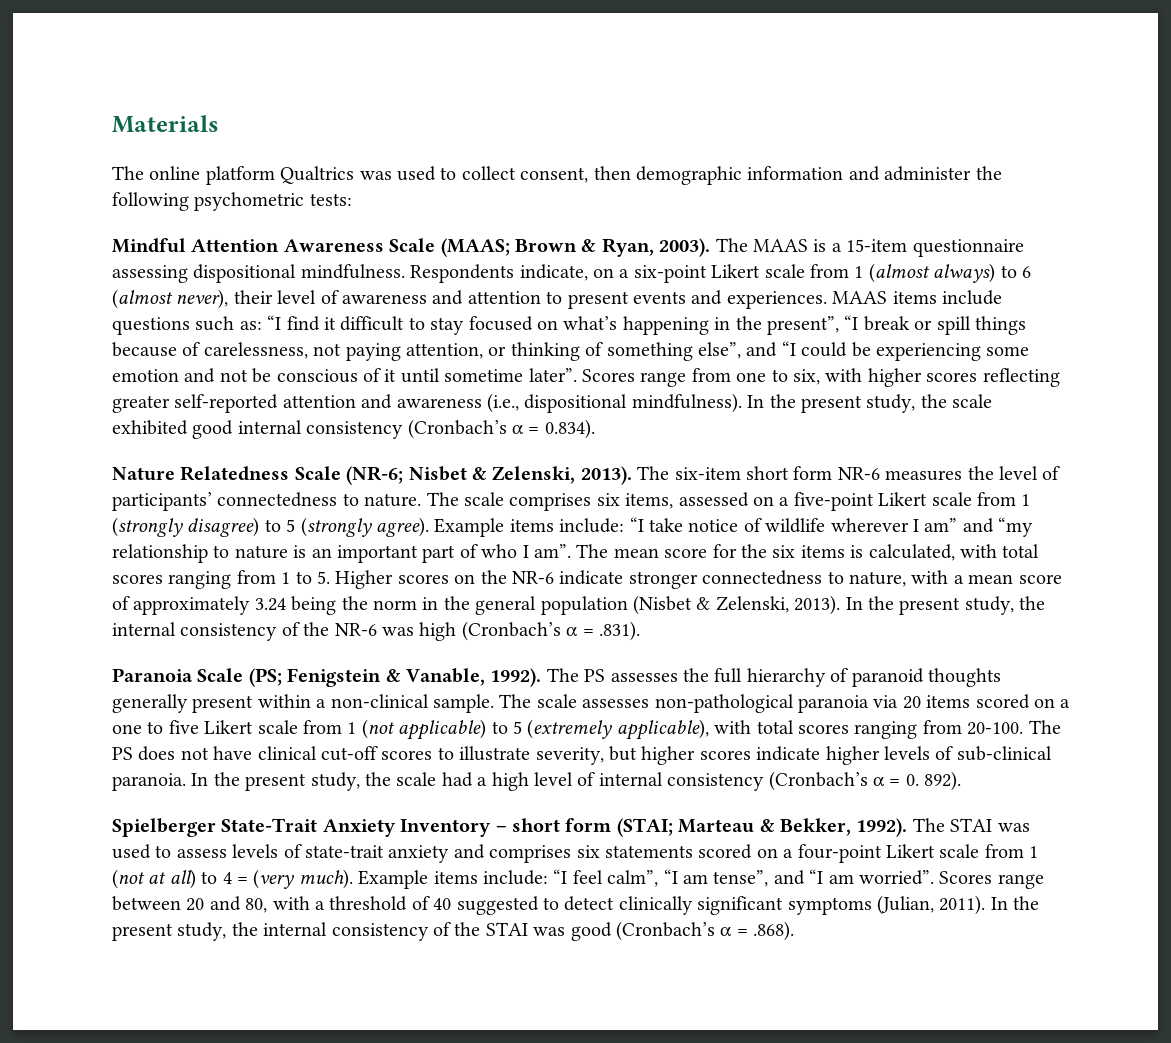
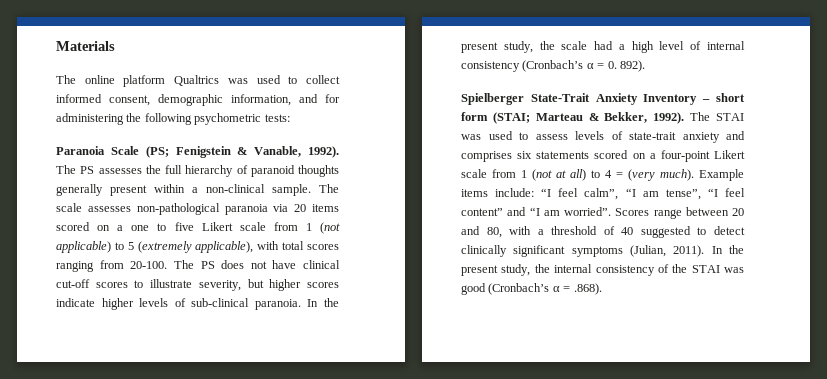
- The online platform Qualtrics was used to collect consent, then demographic information and administer the following psychometric tests:
- Mindful Attention Awareness Scale (MAAS; Brown & Ryan, 2003). The MAAS is a 15-item questionnaire assessing dispositional mindfulness. Respondents indicate, on a six-point Likert scale from 1 (almost always) to 6 (almost never), their level of awareness and attention to present events and experiences. MAAS items include questions such as: “I find it difficult to stay focused on what’s happening in the present”, “I break or spill things because of carelessness, not paying attention, or thinking of something else”, and “I could be experiencing some emotion and not be conscious of it until sometime later”. Scores range from one to six, with higher scores reflecting greater self-reported attention and awareness (i.e., dispositional mindfulness). In the present study, the scale exhibited good internal consistency (Cronbach’s α = 0.834).
- Nature Relatedness Scale (NR-6; Nisbet & Zelenski, 2013). The six-item short form NR-6 measures the level of participants’ connectedness to nature. The scale comprises six items, assessed on a five-point Likert scale from 1 (strongly disagree) to 5 (strongly agree). Example items include: “I take notice of wildlife wherever I am” and “my relationship to nature is an important part of who I am”. The mean score for the six items is calculated, with total scores ranging from 1 to 5. Higher scores on the NR-6 indicate stronger connectedness to nature, with a mean score of approximately 3.24 being the norm in the general population (Nisbet & Zelenski, 2013). In the present study, the internal consistency of the NR-6 was high (Cronbach’s α = .831).
+ The online platform Qualtrics was used to collect informed consent, demographic information, and for administering the following psychometric tests:
- Example items include: “I feel calm”, “I am tense”, and “I am worried”.
+ Example items include: “I feel calm”, “I am tense”, “I feel content” and “I am worried”.

